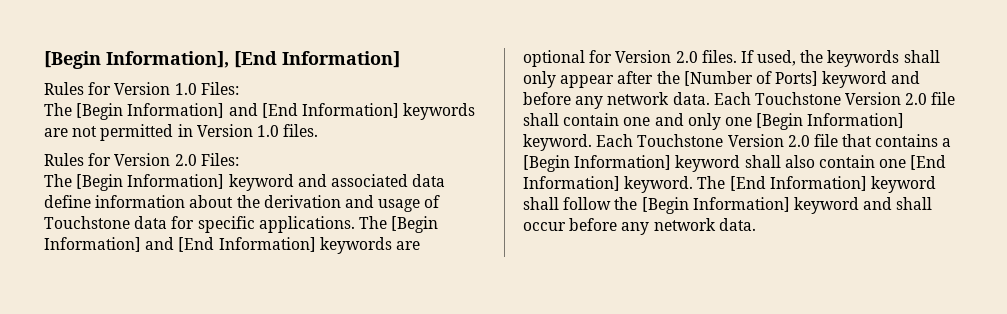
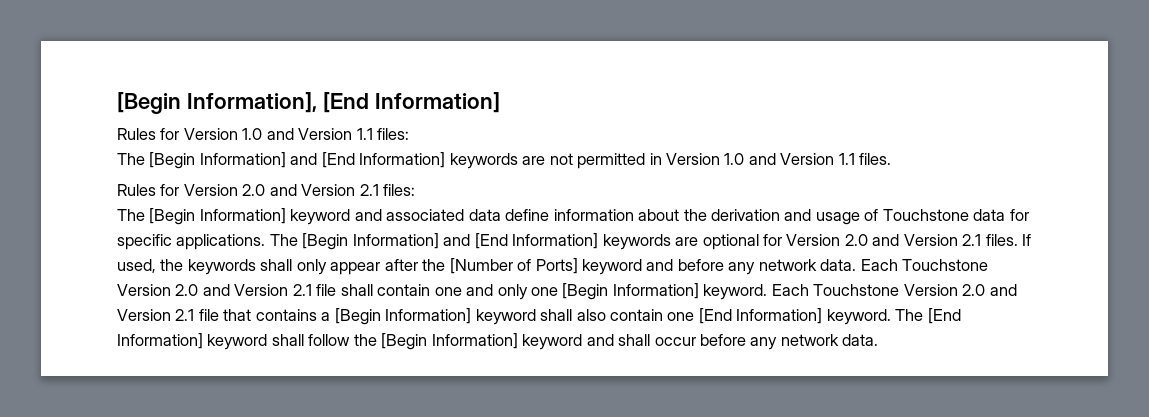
- Rules for Version 1.0 Files:
+ Rules for Version 1.0 and Version 1.1 files:
- The [Begin Information] and [End Information] keywords are not permitted in Version 1.0 files.
+ The [Begin Information] and [End Information] keywords are not permitted in Version 1.0 and Version 1.1 files.
- Rules for Version 2.0 Files:
+ Rules for Version 2.0 and Version 2.1 files:
- The [Begin Information] and [End Information] keywords are optional for Version 2.0 files.
+ The [Begin Information] and [End Information] keywords are optional for Version 2.0 and Version 2.1 files.
- Each Touchstone Version 2.0 file shall contain one and only one [Begin Information] keyword.
+ Each Touchstone Version 2.0 and Version 2.1 file shall contain one and only one [Begin Information] keyword.
- Each Touchstone Version 2.0 file that contains a [Begin Information] keyword shall also contain one [End Information] keyword.
+ Each Touchstone Version 2.0 and Version 2.1 file that contains a [Begin Information] keyword shall also contain one [End Information] keyword.

